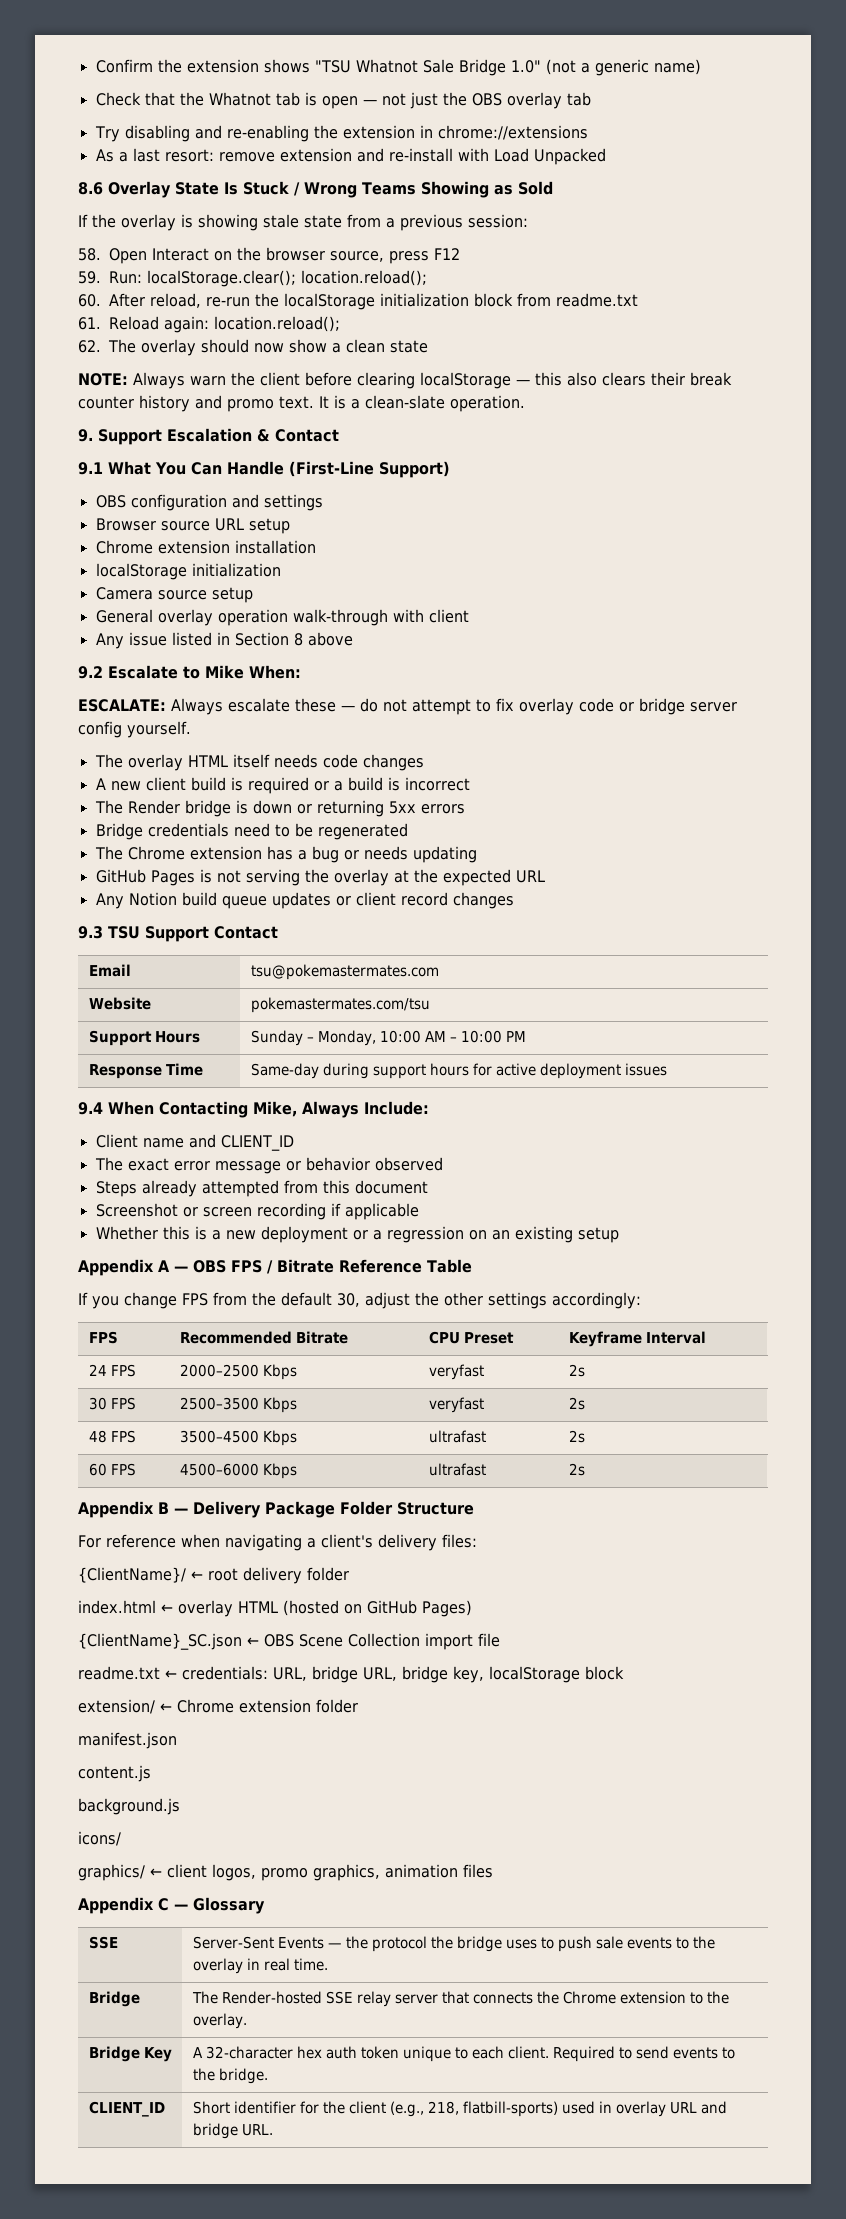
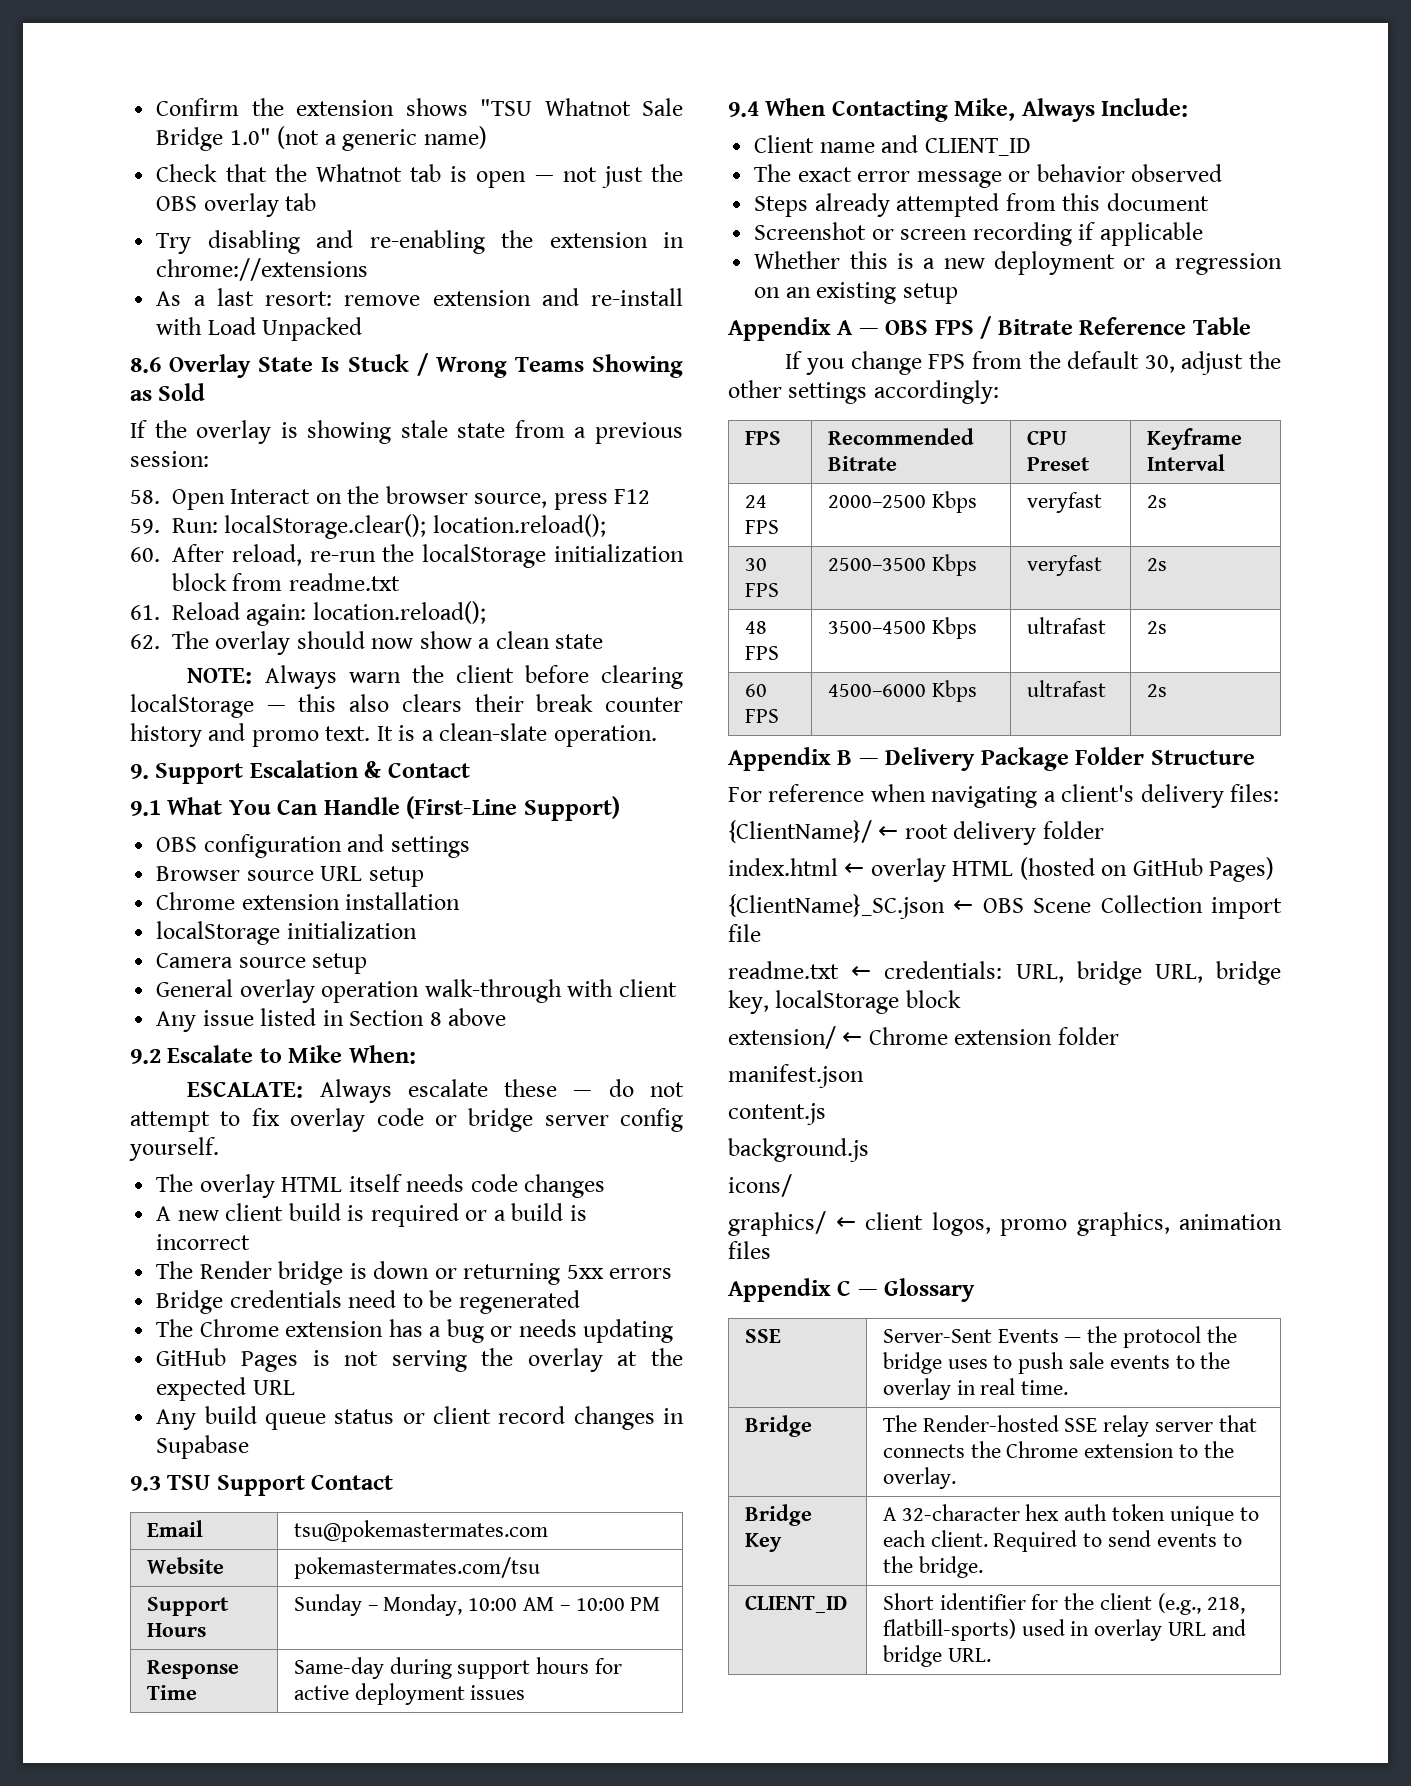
- Any Notion build queue updates or client record changes
+ Any build queue status or client record changes in Supabase

